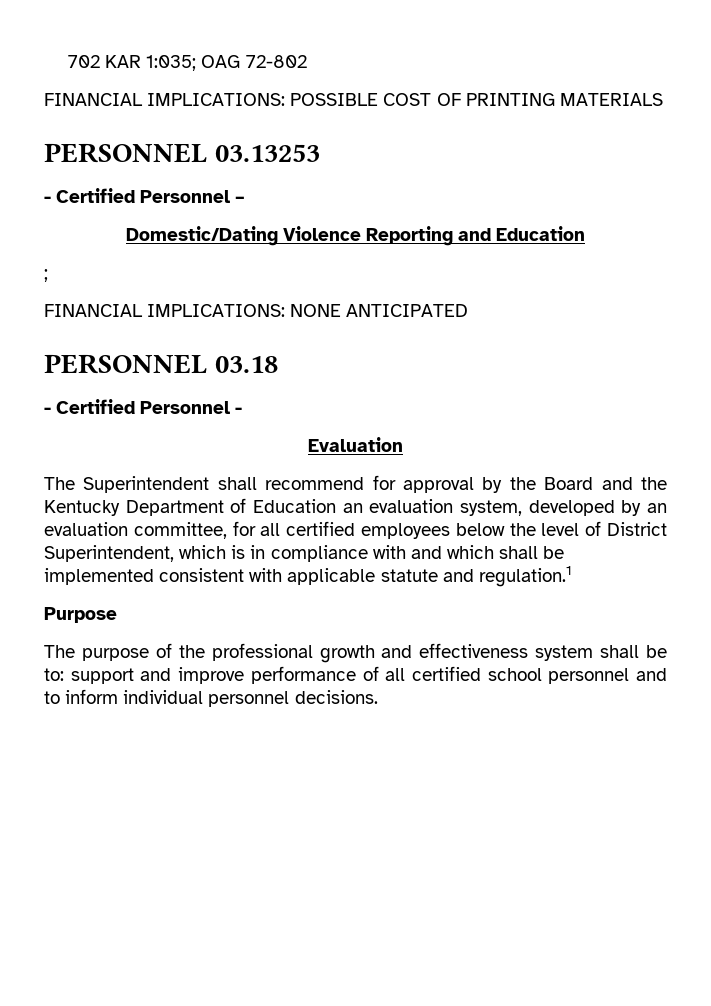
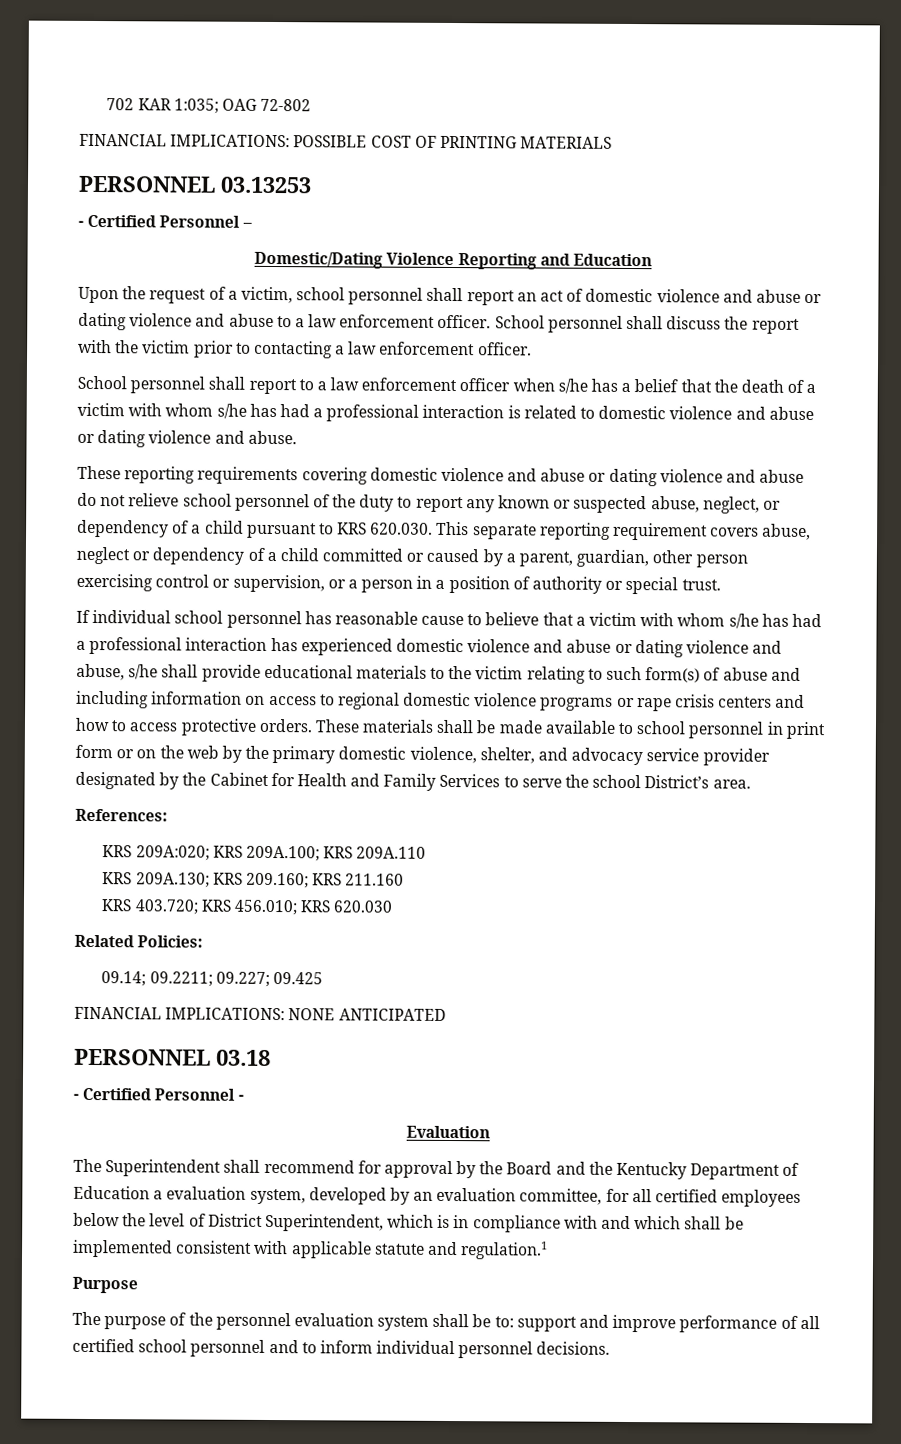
- ;
+ Upon the request of a victim, school personnel shall report an act of domestic violence and abuse or dating violence and abuse to a law enforcement officer. School personnel shall discuss the report with the victim prior to contacting a law enforcement officer.
+ School personnel shall report to a law enforcement officer when s/he has a belief that the death of a victim with whom s/he has had a professional interaction is related to domestic violence and abuse or dating violence and abuse.
+ These reporting requirements covering domestic violence and abuse or dating violence and abuse do not relieve school personnel of the duty to report any known or suspected abuse, neglect, or dependency of a child pursuant to KRS 620.030. This separate reporting requirement covers abuse, neglect or dependency of a child committed or caused by a parent, guardian, other person exercising control or supervision, or a person in a position of authority or special trust.
+ If individual school personnel has reasonable cause to believe that a victim with whom s/he has had a professional interaction has experienced domestic violence and abuse or dating violence and abuse, s/he shall provide educational materials to the victim relating to such form(s) of abuse and including information on access to regional domestic violence programs or rape crisis centers and how to access protective orders. These materials shall be made available to school personnel in print form or on the web by the primary domestic violence, shelter, and advocacy service provider designated by the Cabinet for Health and Family Services to serve the school District’s area.
+ References:
+ KRS 209A:020; KRS 209A.100; KRS 209A.110
+ KRS 209A.130; KRS 209.160; KRS 211.160
+ KRS 403.720; KRS 456.010; KRS 620.030
+ Related Policies:
+ 09.14; 09.2211; 09.227; 09.425
- The Superintendent shall recommend for approval by the Board and the Kentucky Department of Education an evaluation system, developed by an evaluation committee, for all certified employees below the level of District Superintendent, which is in compliance with and which shall be implemented consistent with applicable statute and regulation.1
+ The Superintendent shall recommend for approval by the Board and the Kentucky Department of Education a evaluation system, developed by an evaluation committee, for all certified employees below the level of District Superintendent, which is in compliance with and which shall be implemented consistent with applicable statute and regulation.1
- The purpose of the professional growth and effectiveness system shall be to: support and improve performance of all certified school personnel and to inform individual personnel decisions.
+ The purpose of the personnel evaluation system shall be to: support and improve performance of all certified school personnel and to inform individual personnel decisions.

